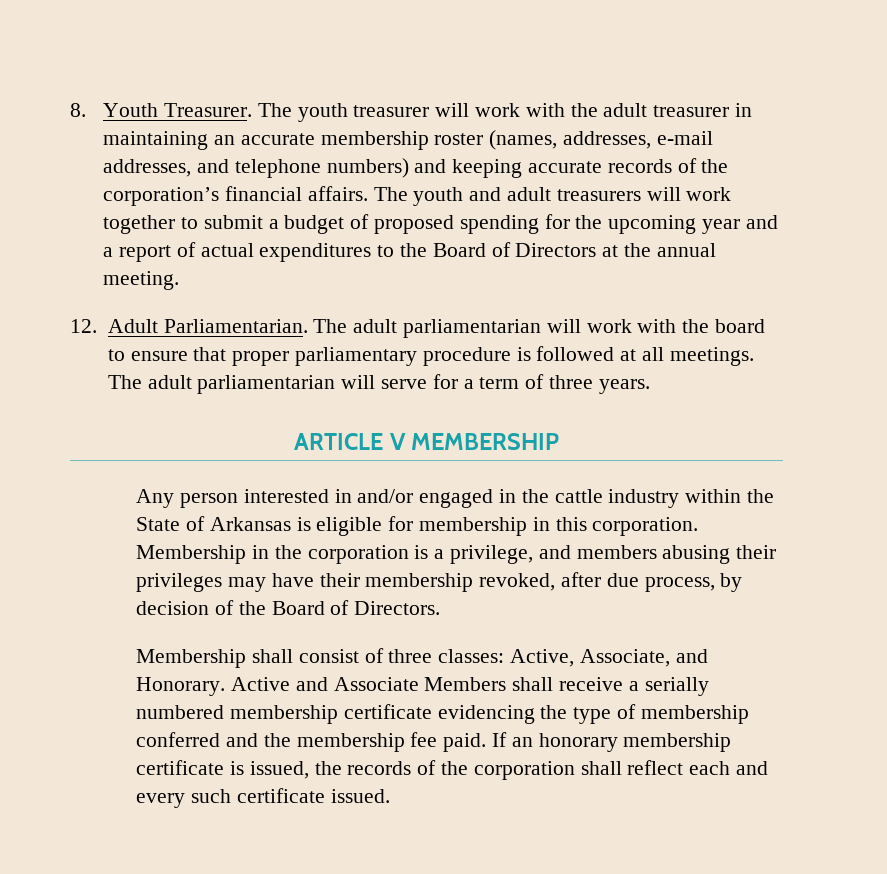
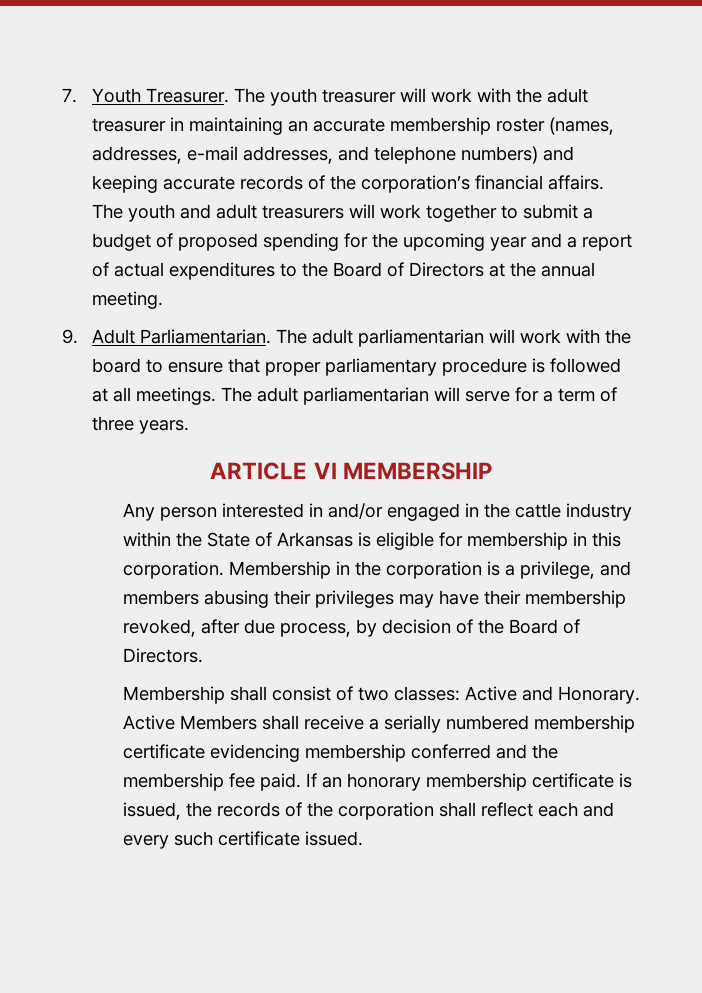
- 8. Youth Treasurer.
+ 7. Youth Treasurer.
- 12. Adult Parliamentarian.
+ 9. Adult Parliamentarian.
- ARTICLE V MEMBERSHIP
+ ARTICLE VI MEMBERSHIP
- Membership shall consist of three classes: Active, Associate, and Honorary.
+ Membership shall consist of two classes: Active and Honorary.
- Active and Associate Members shall receive a serially numbered membership certificate evidencing the type of membership conferred and the membership fee paid.
+ Active Members shall receive a serially numbered membership certificate evidencing membership conferred and the membership fee paid.

